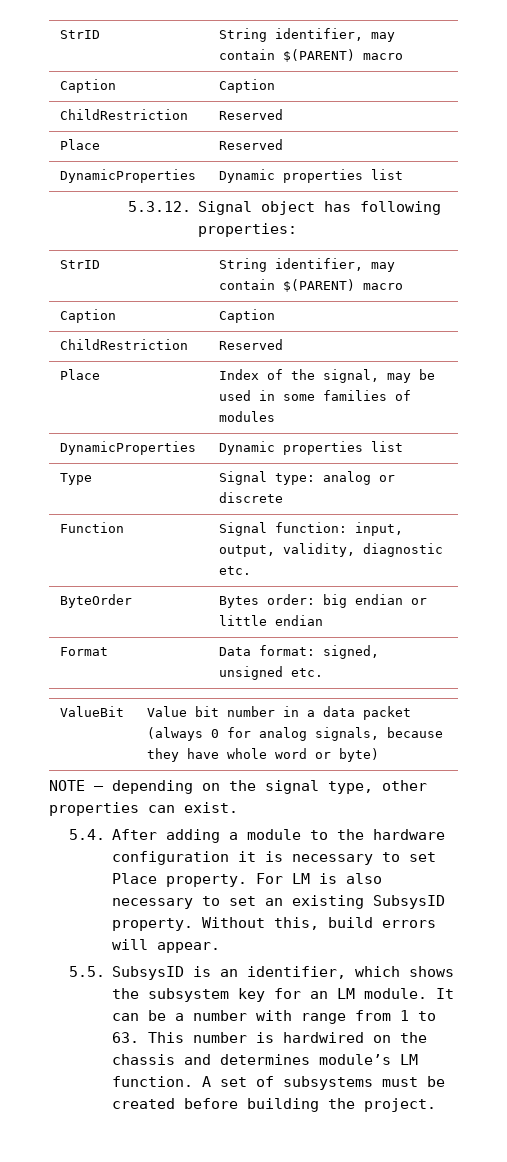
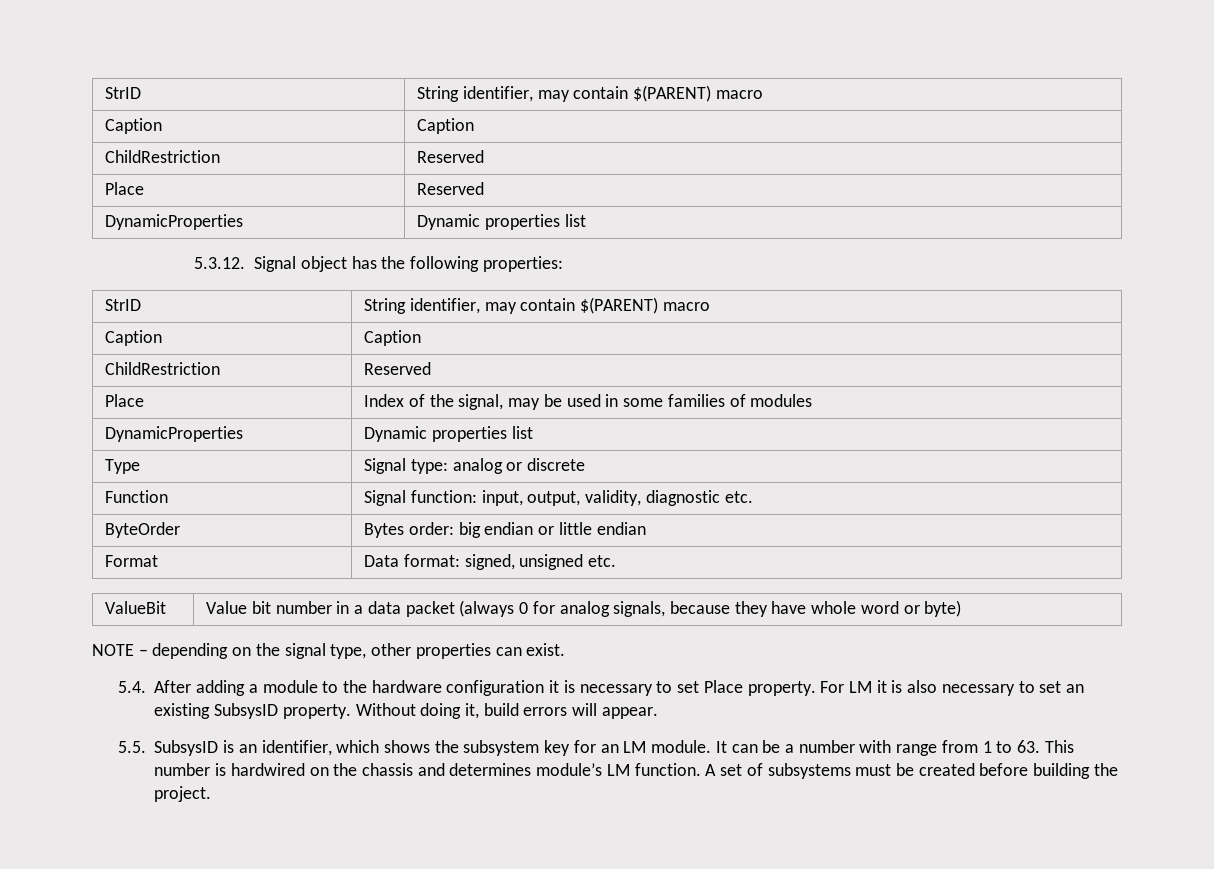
- 5.3.12. Signal object has following properties:
+ 5.3.12. Signal object has the following properties:
- For LM is also necessary to set an existing SubsysID property.
+ For LM it is also necessary to set an existing SubsysID property.
- Without this, build errors will appear.
+ Without doing it, build errors will appear.

